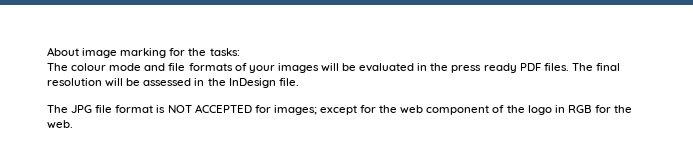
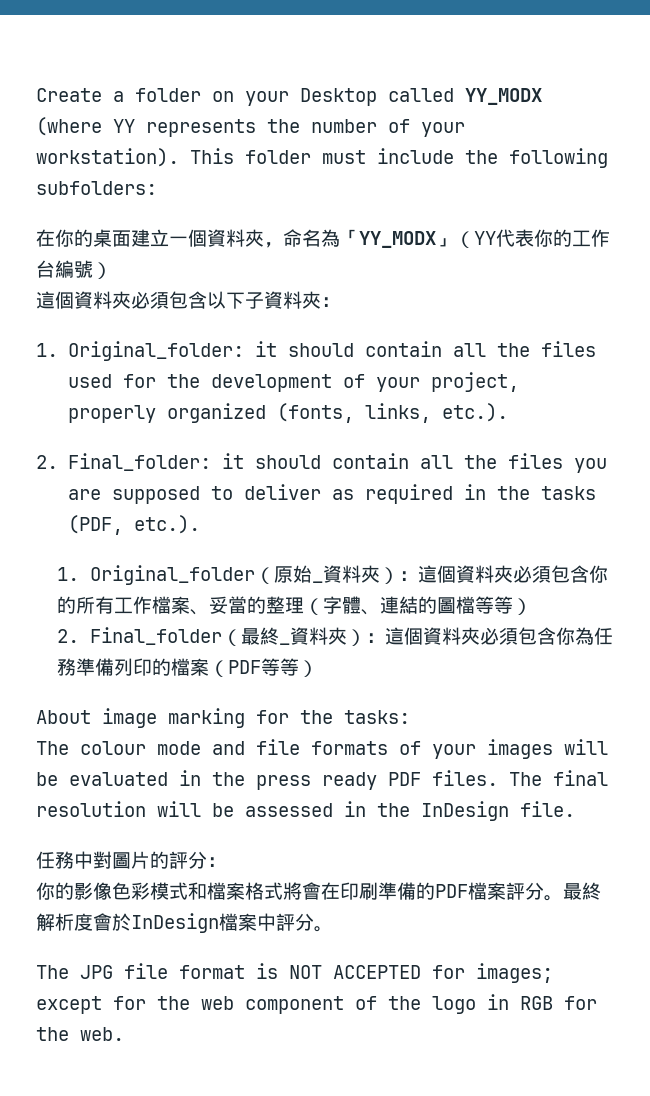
+ Create a folder on your Desktop called YY_MODX (where YY represents the number of your workstation). This folder must include the following subfolders:
+ 在你的桌面建立一個資料夾，命名為「YY_MODX」（YY代表你的工作台編號）
+ 這個資料夾必須包含以下子資料夾：
+ 1. Original_folder: it should contain all the files used for the development of your project, properly organized (fonts, links, etc.).
+ 2. Final_folder: it should contain all the files you are supposed to deliver as required in the tasks (PDF, etc.).
+ 1. Original_folder（原始_資料夾）：這個資料夾必須包含你的所有工作檔案、妥當的整理（字體、連結的圖檔等等）
+ 2. Final_folder（最終_資料夾）：這個資料夾必須包含你為任務準備列印的檔案（PDF等等）
+ 任務中對圖片的評分：
+ 你的影像色彩模式和檔案格式將會在印刷準備的PDF檔案評分。最終解析度會於InDesign檔案中評分。

